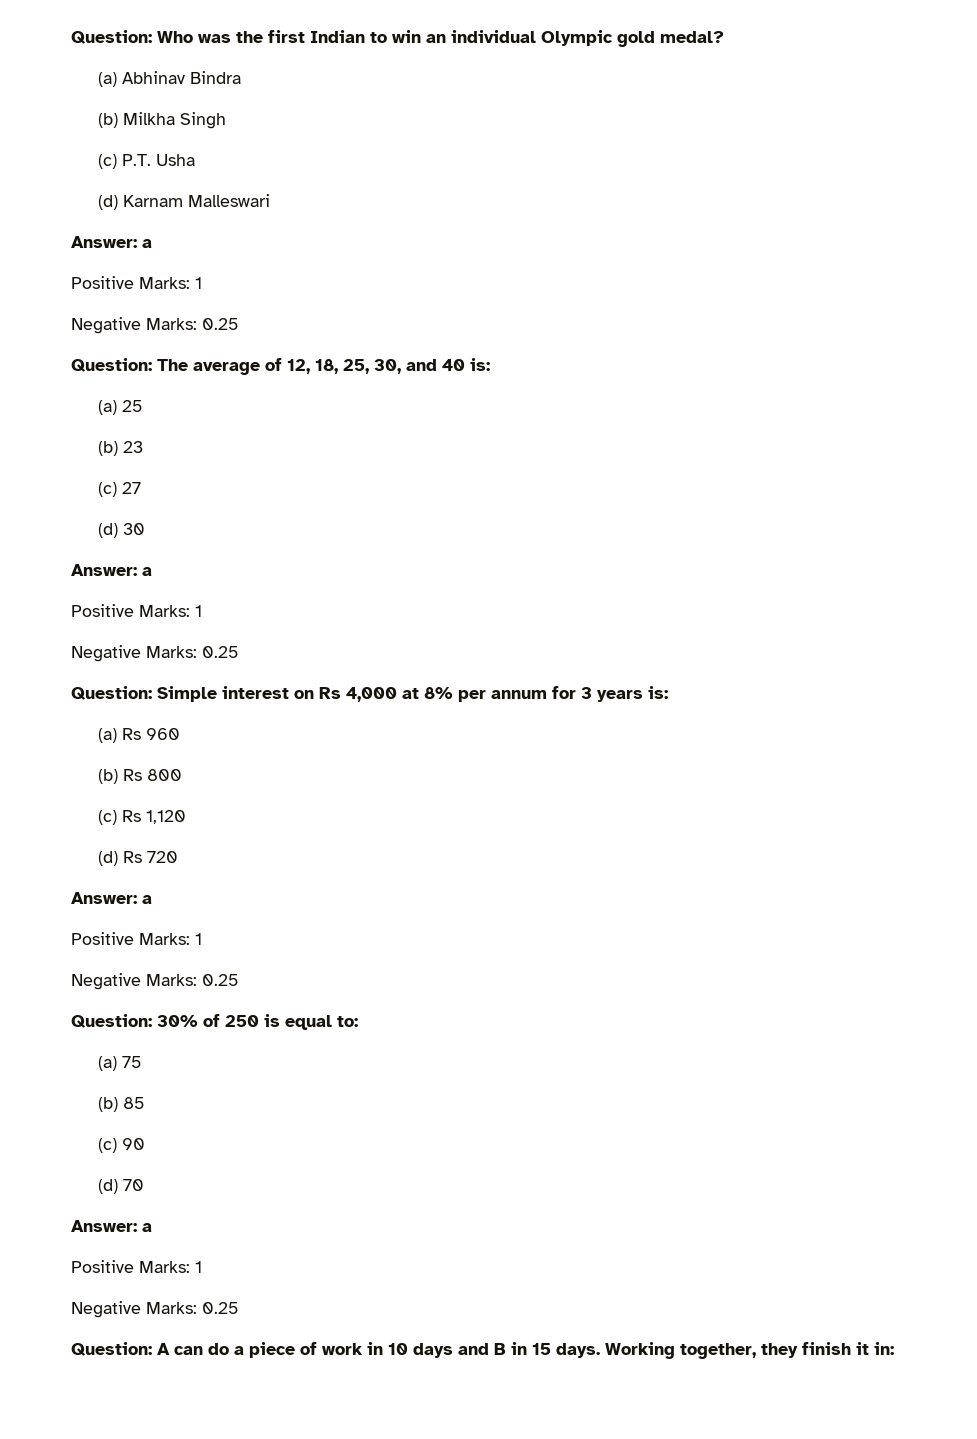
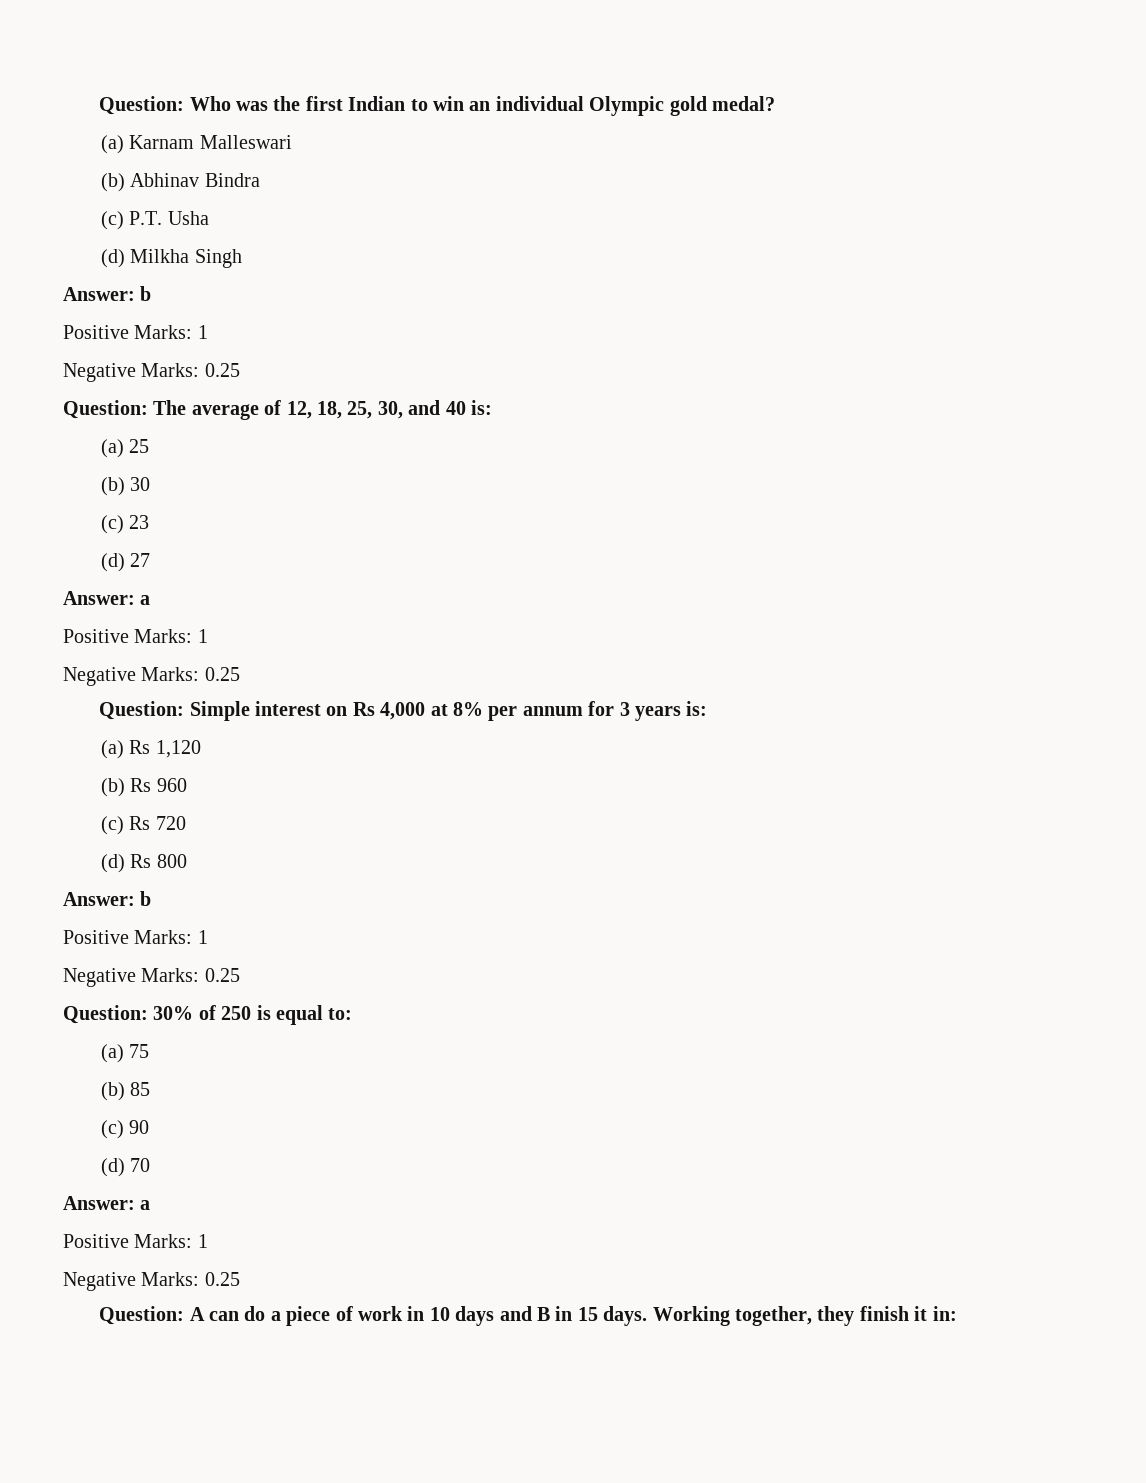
- (a) Abhinav Bindra
+ (a) Karnam Malleswari
+ (b) Abhinav Bindra
- (b) Milkha Singh
- (d) Karnam Malleswari
- Answer: a
+ (d) Milkha Singh
+ Answer: b
- (b) 23
+ (b) 30
+ (c) 23
- (c) 27
+ (d) 27
- (d) 30
- (a) Rs 960
+ (a) Rs 1,120
- (b) Rs 800
+ (b) Rs 960
- (c) Rs 1,120
+ (c) Rs 720
- (d) Rs 720
- Answer: a
+ (d) Rs 800
+ Answer: b

